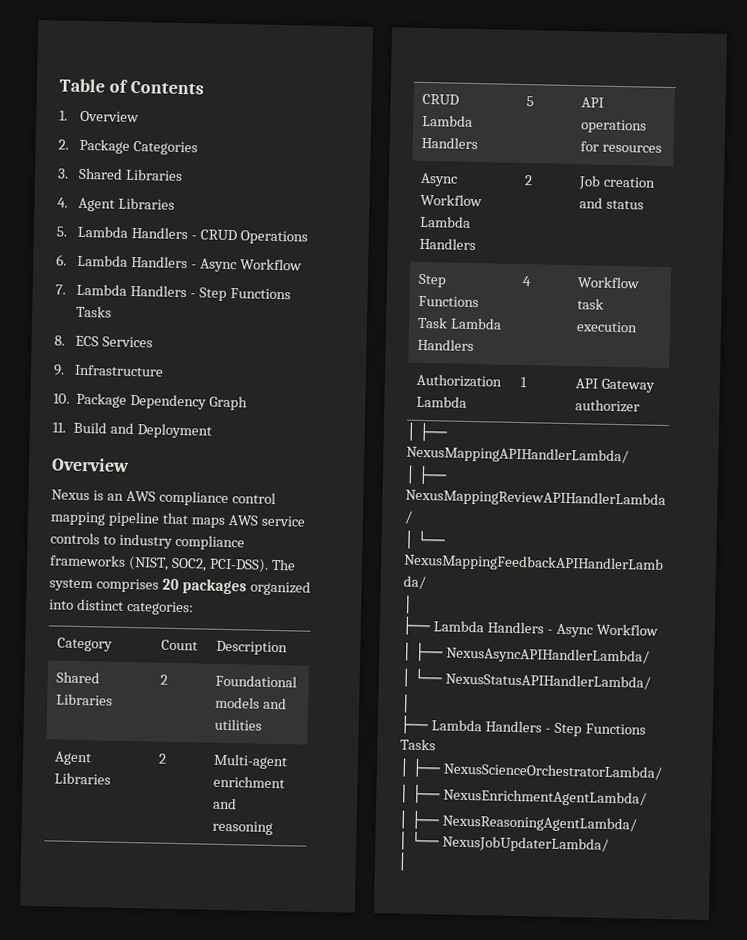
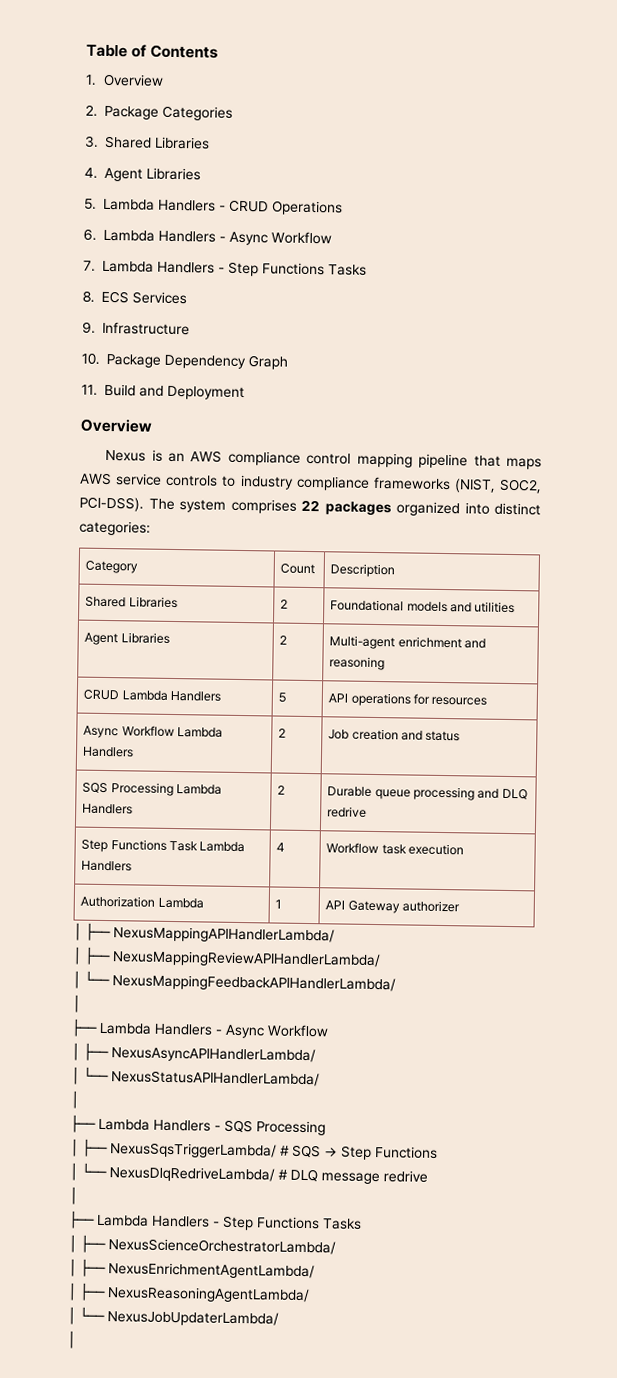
- The system comprises 20 packages organized into distinct categories:
+ The system comprises 22 packages organized into distinct categories:
+ SQS Processing Lambda Handlers | 2 | Durable queue processing and DLQ redrive
+ ├── Lambda Handlers - SQS Processing
+ │ ├── NexusSqsTriggerLambda/ # SQS → Step Functions
+ │ └── NexusDlqRedriveLambda/ # DLQ message redrive
+ │

